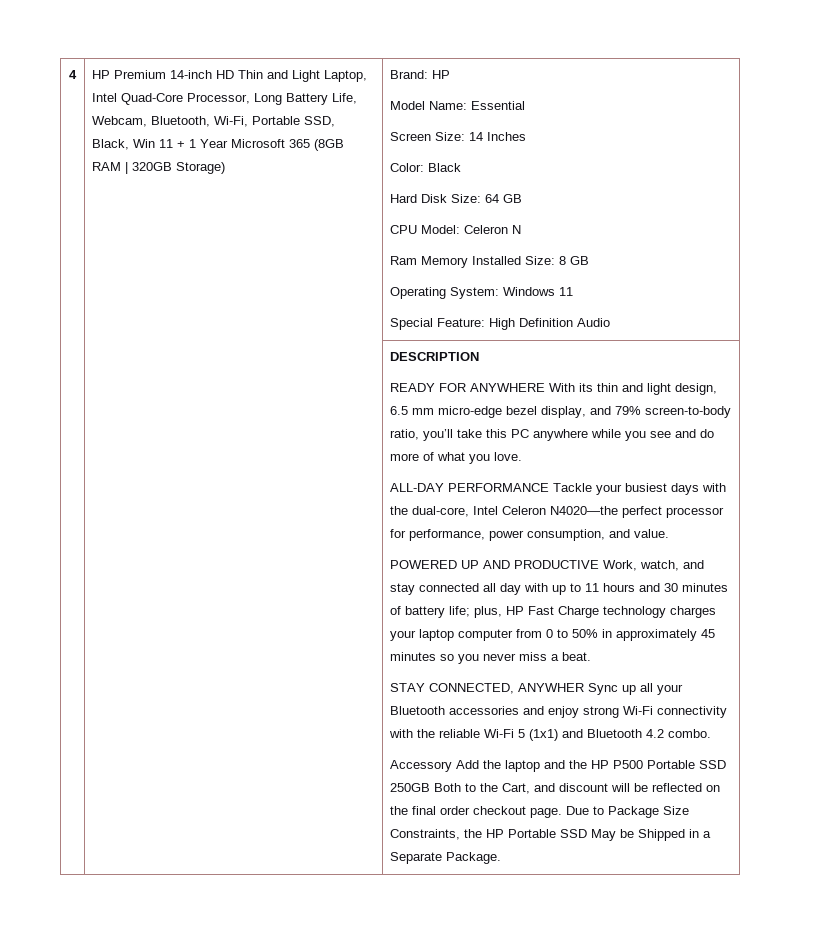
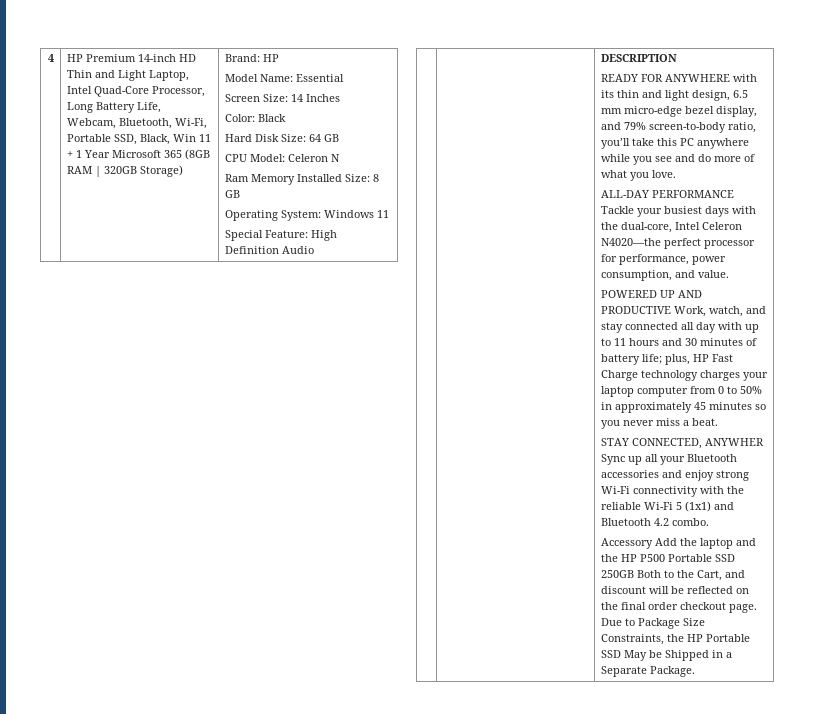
- READY FOR ANYWHERE With its thin and light design, 6.5 mm micro-edge bezel display, and 79% screen-to-body ratio, you’ll take this PC anywhere while you see and do more of what you love.
+ READY FOR ANYWHERE with its thin and light design, 6.5 mm micro-edge bezel display, and 79% screen-to-body ratio, you’ll take this PC anywhere while you see and do more of what you love.

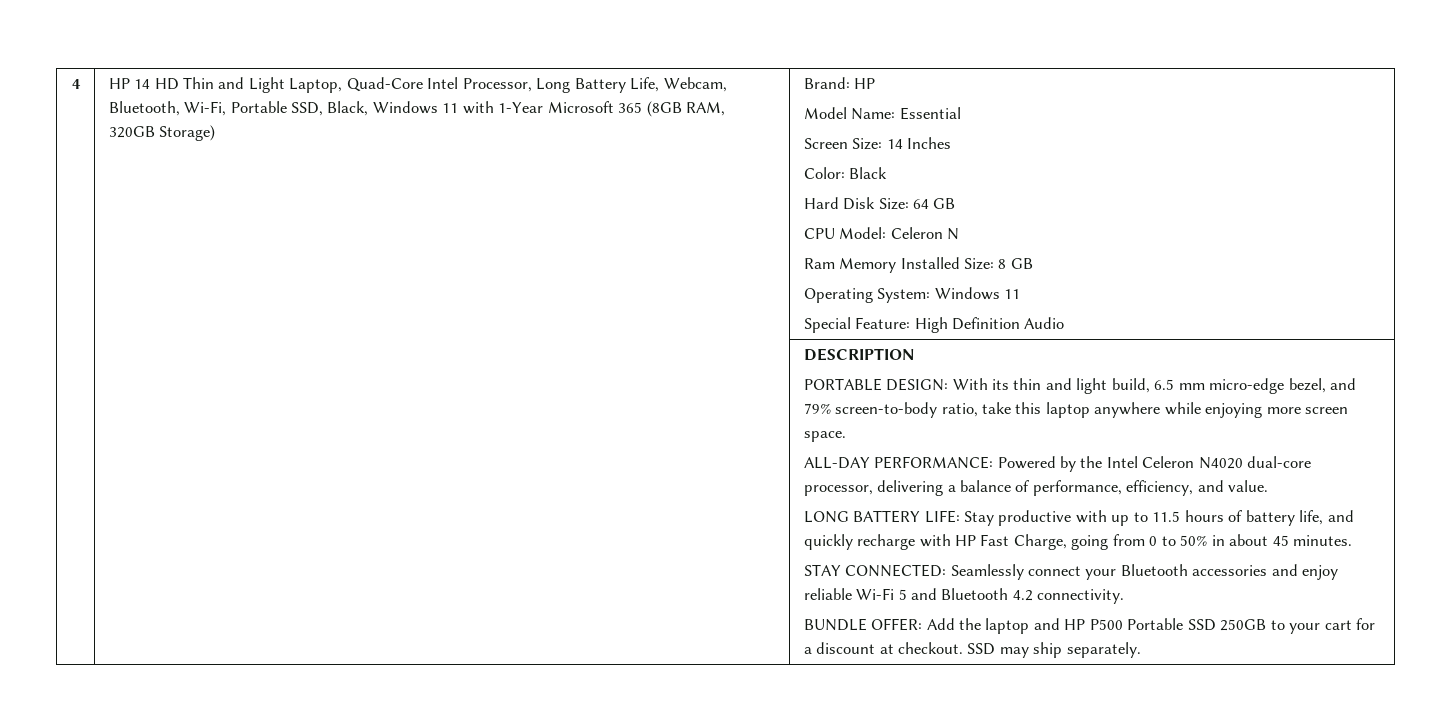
- HP Premium 14-inch HD Thin and Light Laptop, Intel Quad-Core Processor, Long Battery Life, Webcam, Bluetooth, Wi-Fi, Portable SSD, Black, Win 11 + 1 Year Microsoft 365 (8GB RAM | 320GB Storage)
+ HP 14 HD Thin and Light Laptop, Quad-Core Intel Processor, Long Battery Life, Webcam, Bluetooth, Wi-Fi, Portable SSD, Black, Windows 11 with 1-Year Microsoft 365 (8GB RAM, 320GB Storage)
- READY FOR ANYWHERE with its thin and light design, 6.5 mm micro-edge bezel display, and 79% screen-to-body ratio, you’ll take this PC anywhere while you see and do more of what you love.
- ALL-DAY PERFORMANCE Tackle your busiest days with the dual-core, Intel Celeron N4020—the perfect processor for performance, power consumption, and value.
- POWERED UP AND PRODUCTIVE Work, watch, and stay connected all day with up to 11 hours and 30 minutes of battery life; plus, HP Fast Charge technology charges your laptop computer from 0 to 50% in approximately 45 minutes so you never miss a beat.
- STAY CONNECTED, ANYWHER Sync up all your Bluetooth accessories and enjoy strong Wi-Fi connectivity with the reliable Wi-Fi 5 (1x1) and Bluetooth 4.2 combo.
- Accessory Add the laptop and the HP P500 Portable SSD 250GB Both to the Cart, and discount will be reflected on the final order checkout page. Due to Package Size Constraints, the HP Portable SSD May be Shipped in a Separate Package.
+ PORTABLE DESIGN: With its thin and light build, 6.5 mm micro-edge bezel, and 79% screen-to-body ratio, take this laptop anywhere while enjoying more screen space.
+ ALL-DAY PERFORMANCE: Powered by the Intel Celeron N4020 dual-core processor, delivering a balance of performance, efficiency, and value.
+ LONG BATTERY LIFE: Stay productive with up to 11.5 hours of battery life, and quickly recharge with HP Fast Charge, going from 0 to 50% in about 45 minutes.
+ STAY CONNECTED: Seamlessly connect your Bluetooth accessories and enjoy reliable Wi-Fi 5 and Bluetooth 4.2 connectivity.
+ BUNDLE OFFER: Add the laptop and HP P500 Portable SSD 250GB to your cart for a discount at checkout. SSD may ship separately.

